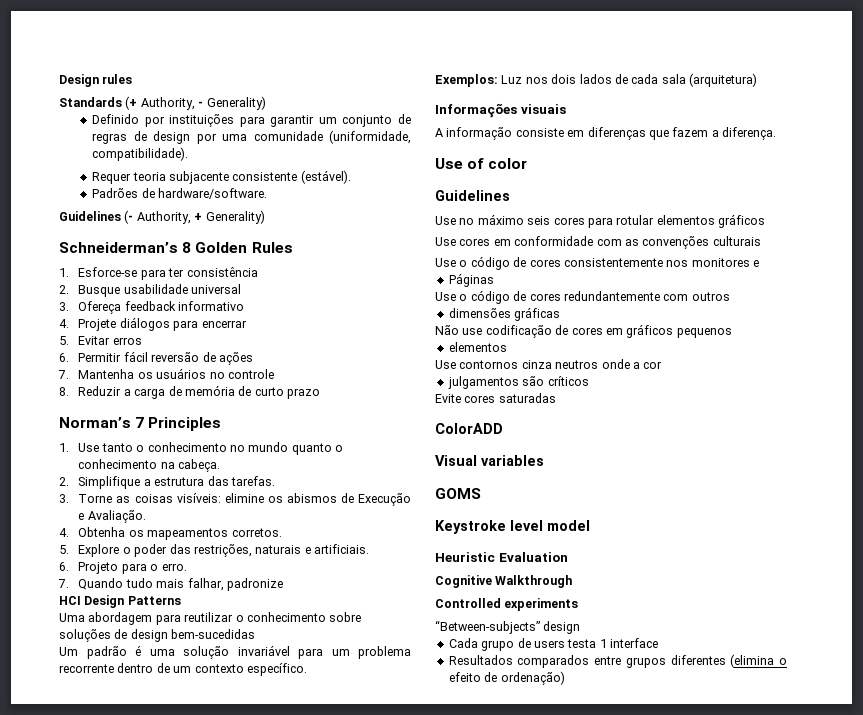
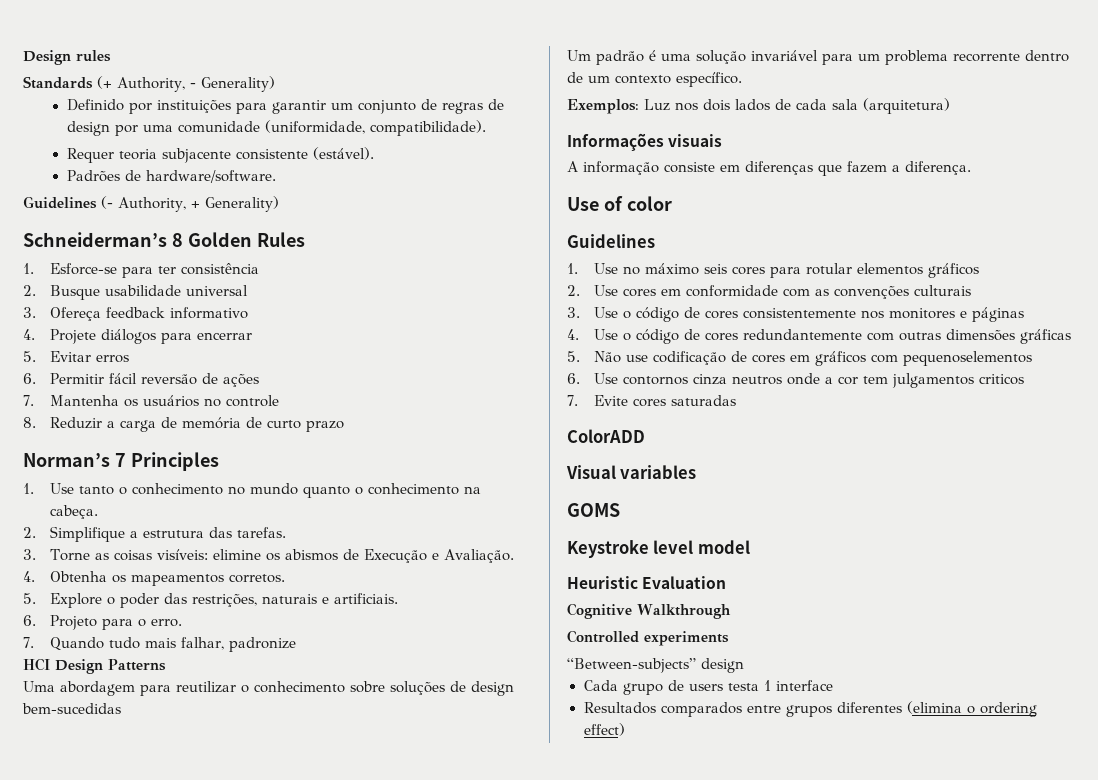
- Use no máximo seis cores para rotular elementos gráficos
+ 1. Use no máximo seis cores para rotular elementos gráficos
- Use cores em conformidade com as convenções culturais
+ 2. Use cores em conformidade com as convenções culturais
- Use o código de cores consistentemente nos monitores e
- Páginas
- Use o código de cores redundantemente com outros
- dimensões gráficas
+ 3. Use o código de cores consistentemente nos monitores e páginas
+ 4. Use o código de cores redundantemente com outras dimensões gráficas
- Não use codificação de cores em gráficos pequenos
- elementos
- Use contornos cinza neutros onde a cor
- julgamentos são críticos
- Evite cores saturadas
+ 5. Não use codificação de cores em gráficos com pequenoselementos
+ 6. Use contornos cinza neutros onde a cor tem julgamentos criticos
+ 7. Evite cores saturadas
- Resultados comparados entre grupos diferentes (elimina o efeito de ordenação)
+ Resultados comparados entre grupos diferentes (elimina o ordering effect)

